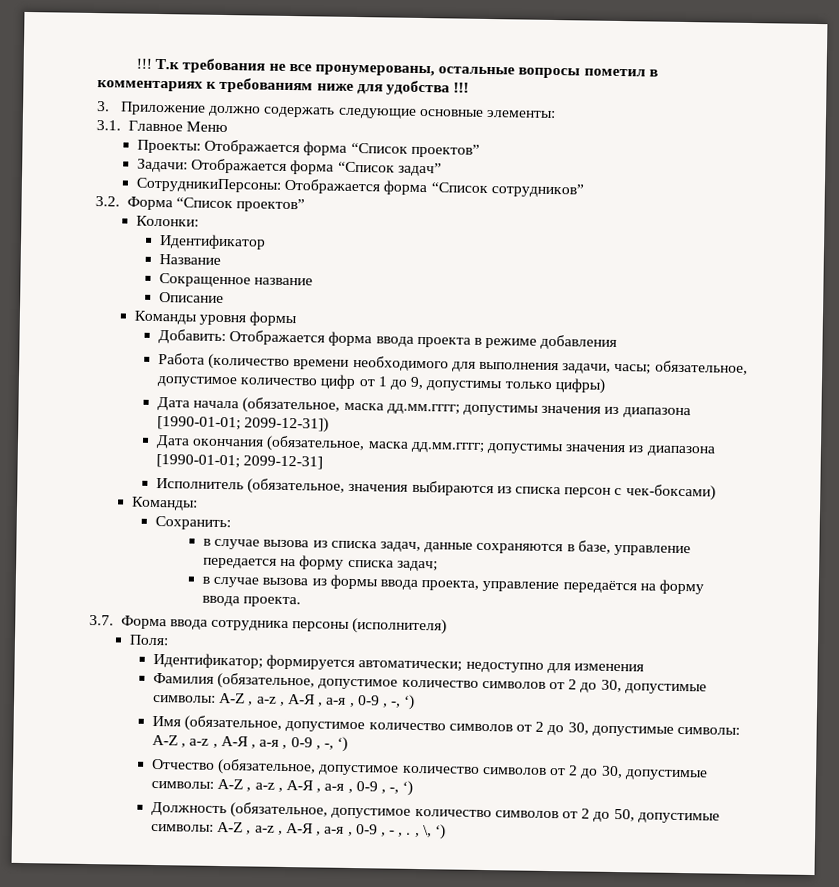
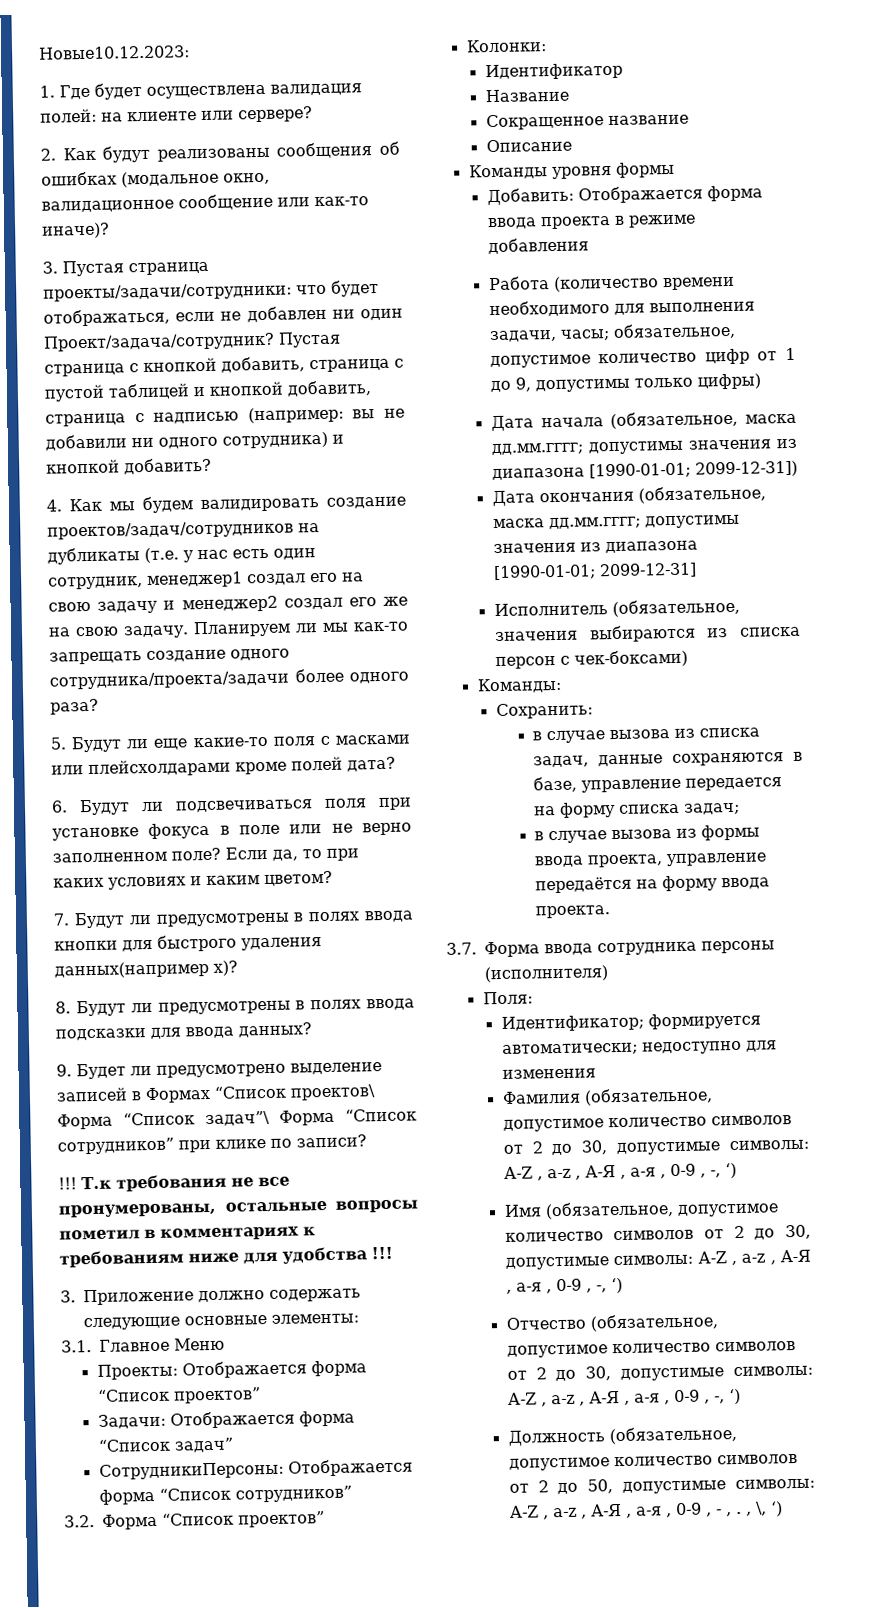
+ Новые10.12.2023:
+ 1. Где будет осуществлена валидация полей: на клиенте или сервере?
+ 2. Как будут реализованы сообщения об ошибках (модальное окно, валидационное сообщение или как-то иначе)?
+ 3. Пустая страница проекты/задачи/сотрудники: что будет отображаться, если не добавлен ни один Проект/задача/сотрудник? Пустая страница с кнопкой добавить, страница с пустой таблицей и кнопкой добавить, страница с надписью (например: вы не добавили ни одного сотрудника) и кнопкой добавить?
+ 4. Как мы будем валидировать создание проектов/задач/сотрудников на дубликаты (т.е. у нас есть один сотрудник, менеджер1 создал его на свою задачу и менеджер2 создал его же на свою задачу. Планируем ли мы как-то запрещать создание одного сотрудника/проекта/задачи более одного раза?
+ 5. Будут ли еще какие-то поля с масками или плейсхолдарами кроме полей дата?
+ 6. Будут ли подсвечиваться поля при установке фокуса в поле или не верно заполненном поле? Если да, то при каких условиях и каким цветом?
+ 7. Будут ли предусмотрены в полях ввода кнопки для быстрого удаления данных(например x)?
+ 8. Будут ли предусмотрены в полях ввода подсказки для ввода данных?
+ 9. Будет ли предусмотрено выделение записей в Формах “Список проектов\ Форма “Список задач”\ Форма “Список сотрудников” при клике по записи?

